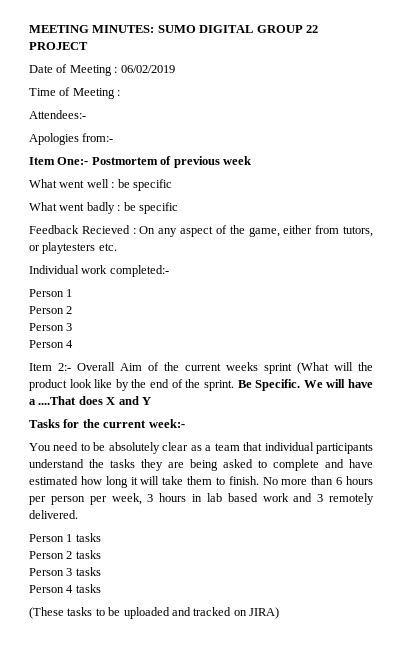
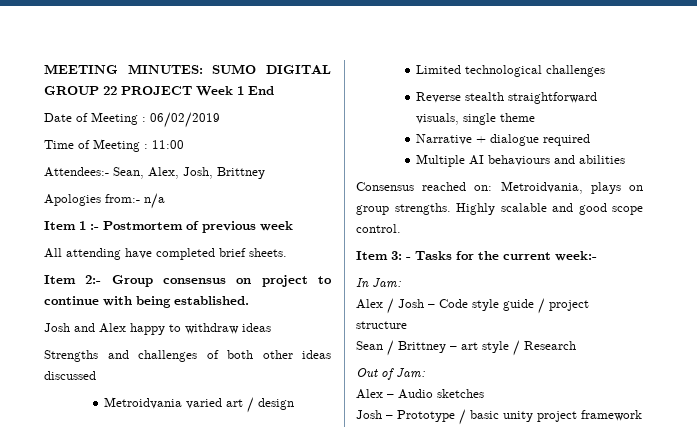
- MEETING MINUTES: SUMO DIGITAL GROUP 22 PROJECT
+ MEETING MINUTES: SUMO DIGITAL GROUP 22 PROJECT Week 1 End
- Time of Meeting :
+ Time of Meeting : 11:00
- Attendees:-
+ Attendees:- Sean, Alex, Josh, Brittney
- Apologies from:-
- Item One:- Postmortem of previous week
+ Apologies from:- n/a
+ Item 1 :- Postmortem of previous week
- What went well : be specific
- What went badly : be specific
- Feedback Recieved : On any aspect of the game, either from tutors, or playtesters etc.
- Individual work completed:-
- Person 1
- Person 2
- Person 3
- Person 4
- Item 2:- Overall Aim of the current weeks sprint (What will the product look like by the end of the sprint. Be Specific. We will have a ....That does X and Y
- Tasks for the current week:-
+ All attending have completed brief sheets.
+ Item 2:- Group consensus on project to continue with being established.
+ Josh and Alex happy to withdraw ideas
+ Strengths and challenges of both other ideas discussed
+ Metroidvania varied art / design
+ Limited technological challenges
+ Reverse stealth straightforward visuals, single theme
+ Narrative + dialogue required
+ Multiple AI behaviours and abilities
+ Consensus reached on: Metroidvania, plays on group strengths. Highly scalable and good scope control.
+ Item 3: - Tasks for the current week:-
- You need to be absolutely clear as a team that individual participants understand the tasks they are being asked to complete and have estimated how long it will take them to finish. No more than 6 hours per person per week, 3 hours in lab based work and 3 remotely delivered.
- Person 1 tasks
- Person 2 tasks
- Person 3 tasks
- Person 4 tasks
- (These tasks to be uploaded and tracked on JIRA)
+ In Jam:
+ Alex / Josh – Code style guide / project structure
+ Sean / Brittney – art style / Research
+ Out of Jam:
+ Alex – Audio sketches
+ Josh – Prototype / basic unity project framework

